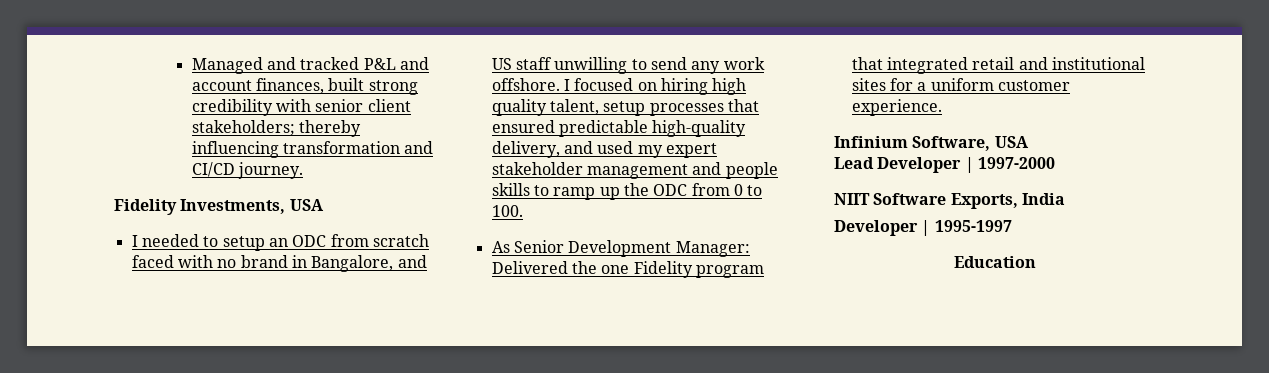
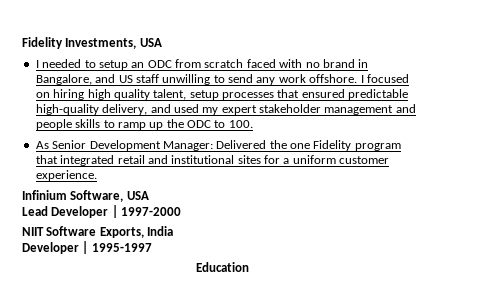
- Managed and tracked P&L and account finances, built strong credibility with senior client stakeholders; thereby influencing transformation and CI/CD journey.
- I focused on hiring high quality talent, setup processes that ensured predictable high-quality delivery, and used my expert stakeholder management and people skills to ramp up the ODC from 0 to 100.
+ I focused on hiring high quality talent, setup processes that ensured predictable high-quality delivery, and used my expert stakeholder management and people skills to ramp up the ODC to 100.

